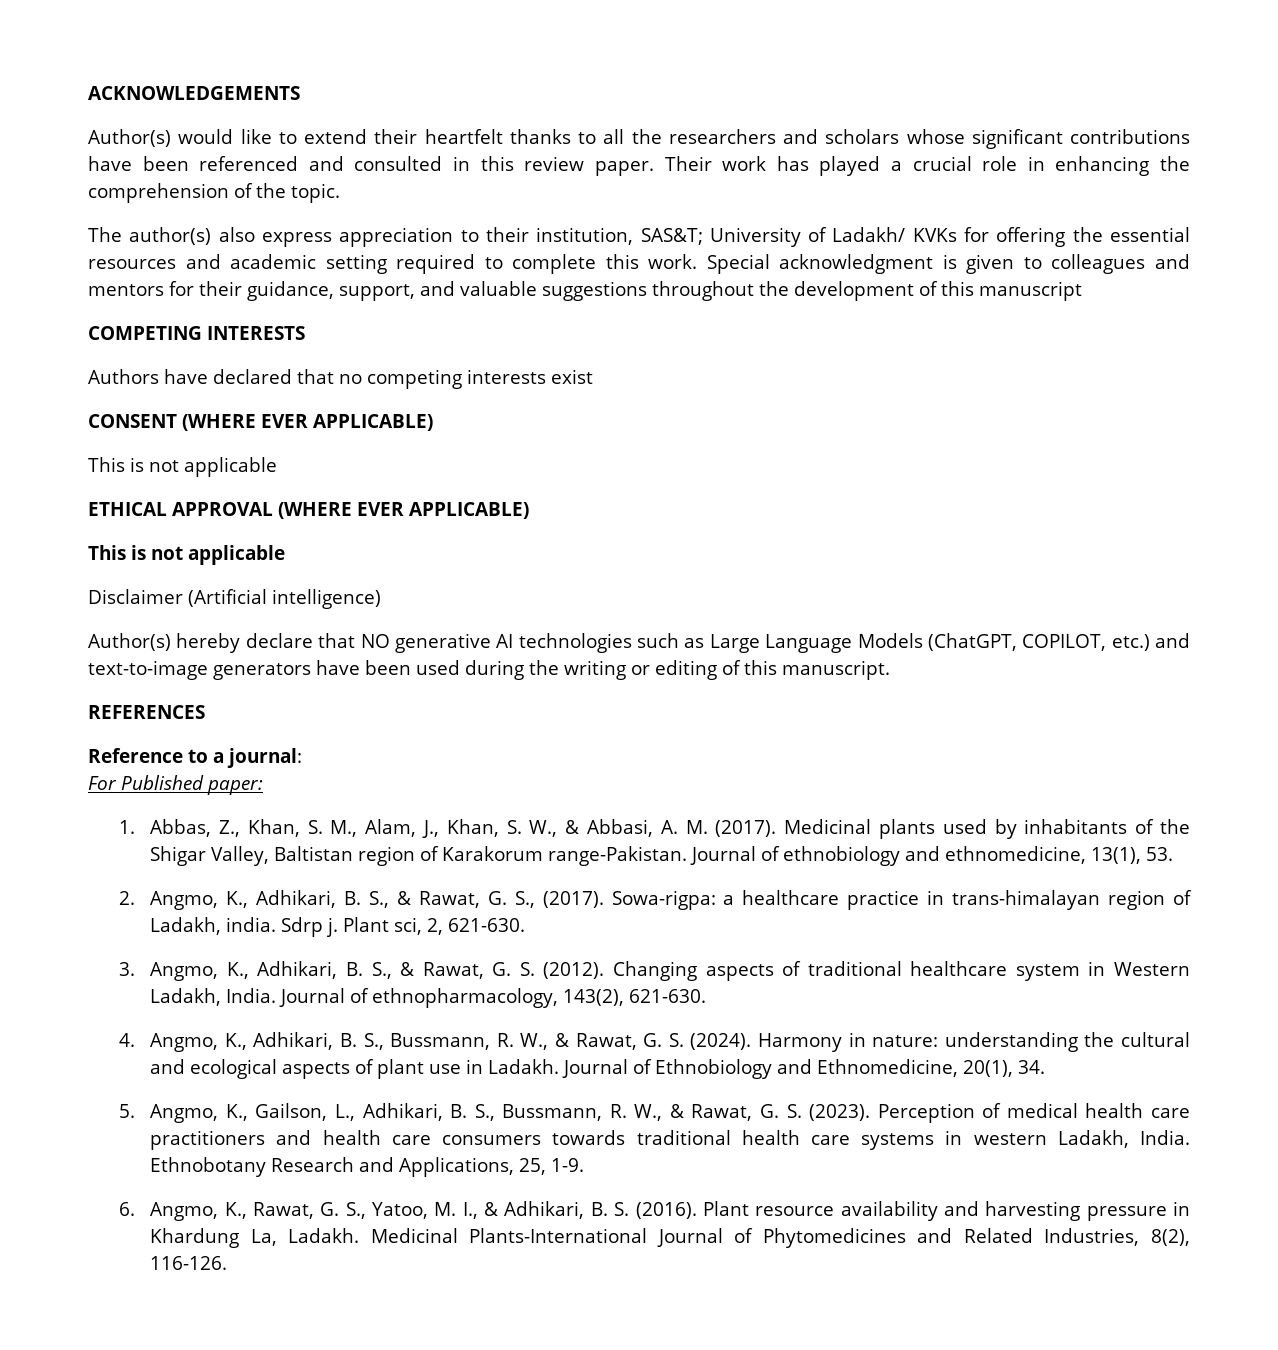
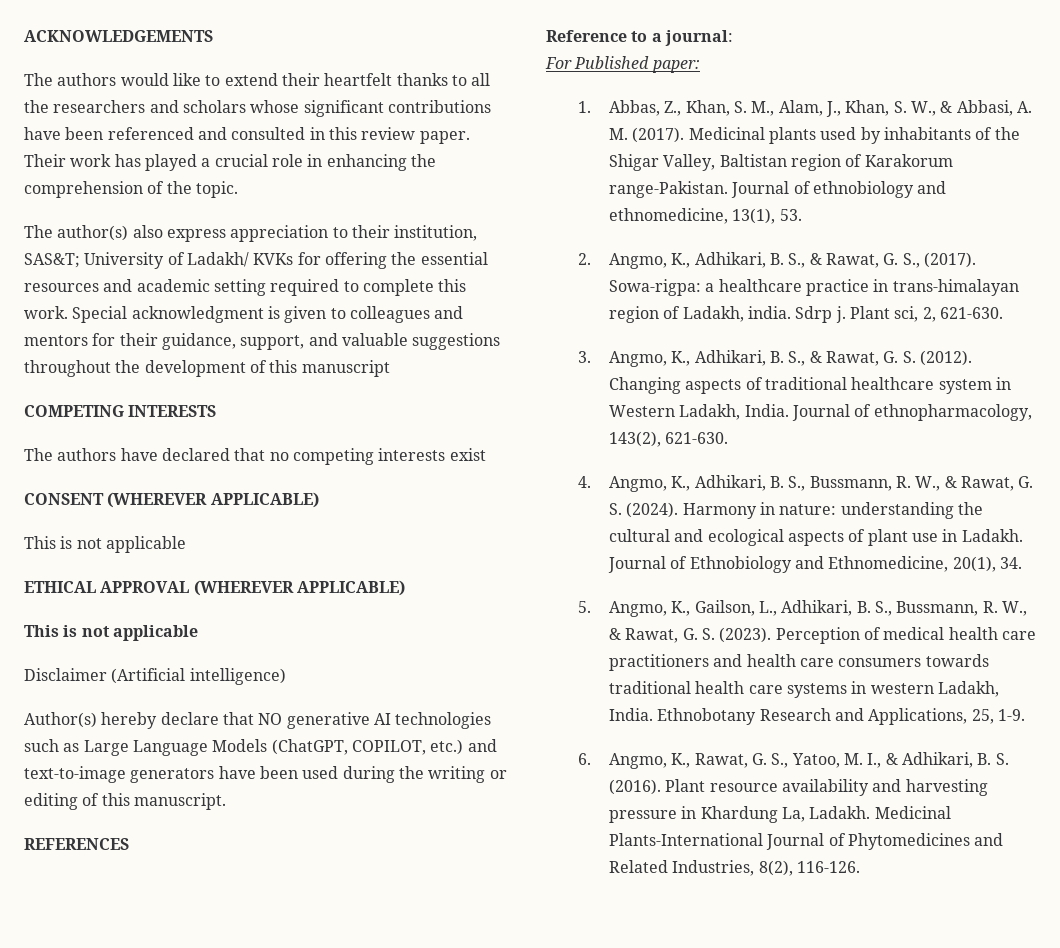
- Author(s) would like to extend their heartfelt thanks to all the researchers and scholars whose significant contributions have been referenced and consulted in this review paper.
+ The authors would like to extend their heartfelt thanks to all the researchers and scholars whose significant contributions have been referenced and consulted in this review paper.
- Authors have declared that no competing interests exist
+ The authors have declared that no competing interests exist
- CONSENT (WHERE EVER APPLICABLE)
+ CONSENT (WHEREVER APPLICABLE)
- ETHICAL APPROVAL (WHERE EVER APPLICABLE)
+ ETHICAL APPROVAL (WHEREVER APPLICABLE)

